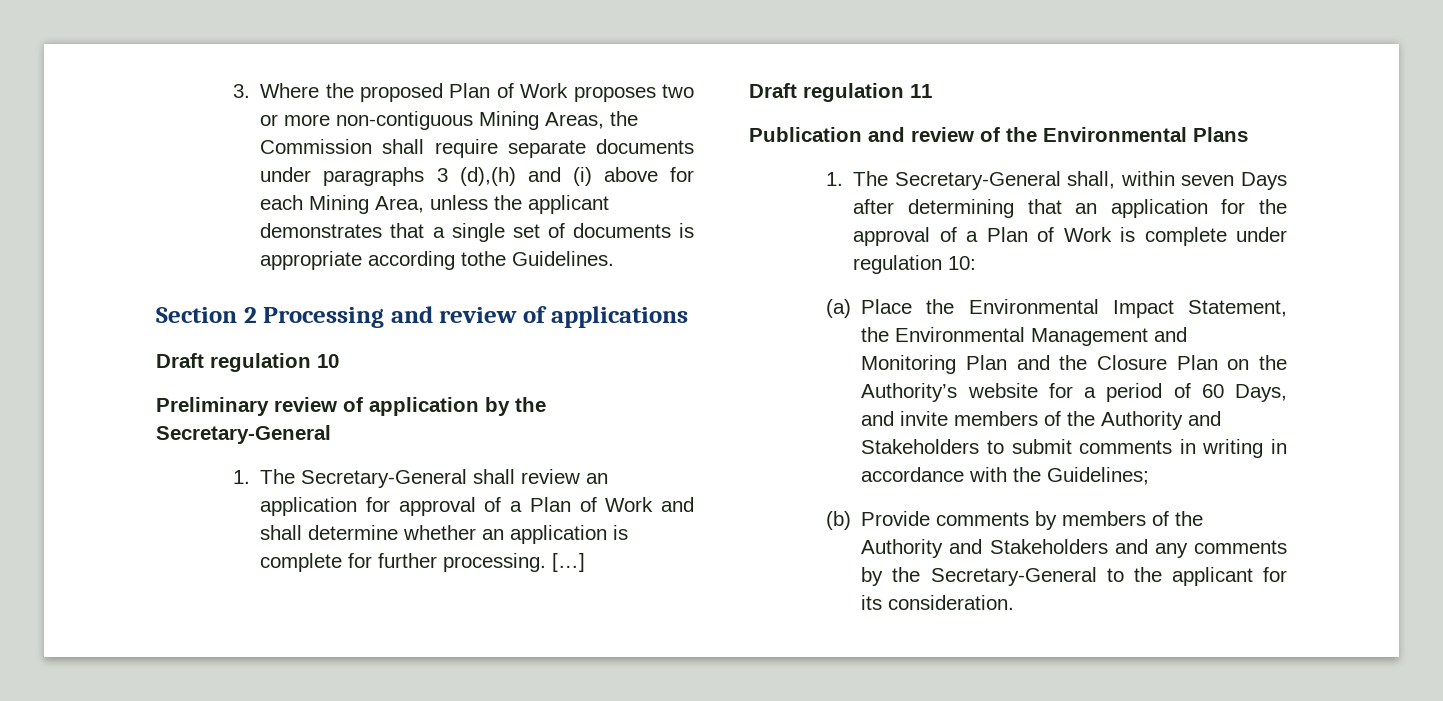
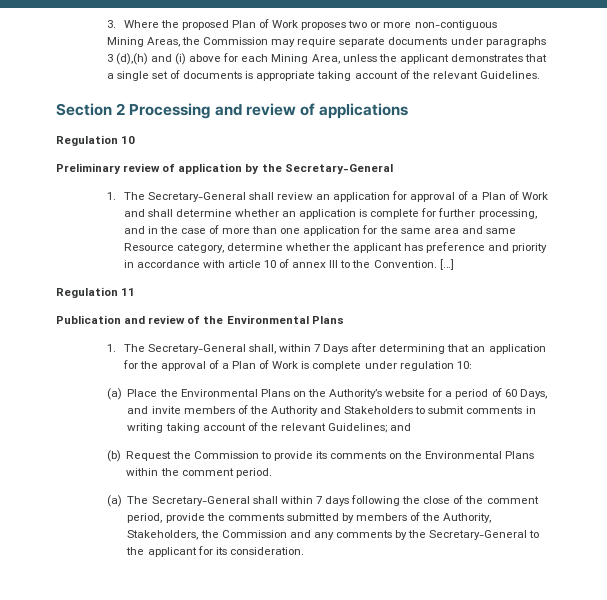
- 3. Where the proposed Plan of Work proposes two or more non-contiguous Mining Areas, the Commission shall require separate documents under paragraphs 3 (d),(h) and (i) above for each Mining Area, unless the applicant demonstrates that a single set of documents is appropriate according tothe Guidelines.
+ 3. Where the proposed Plan of Work proposes two or more non-contiguous
+ Mining Areas, the Commission may require separate documents under paragraphs 3 (d),(h) and (i) above for each Mining Area, unless the applicant demonstrates that a single set of documents is appropriate taking account of the relevant Guidelines.
- Draft regulation 10
+ Regulation 10
- 1. The Secretary-General shall review an application for approval of a Plan of Work and shall determine whether an application is complete for further processing.
+ 1. The Secretary-General shall review an application for approval of a Plan of Work and shall determine whether an application is complete for further processing, and in the case of more than one application for the same area and same Resource category, determine whether the applicant has preference and priority in accordance with article 10 of annex III to the Convention.
- Draft regulation 11
+ Regulation 11
- 1. The Secretary-General shall, within seven Days after determining that an application for the approval of a Plan of Work is complete under regulation 10:
+ 1. The Secretary-General shall, within 7 Days after determining that an application for the approval of a Plan of Work is complete under regulation 10:
- (a) Place the Environmental Impact Statement, the Environmental Management and Monitoring Plan and the Closure Plan on the Authority’s website for a period of 60 Days, and invite members of the Authority and Stakeholders to submit comments in writing in accordance with the Guidelines;
+ (a) Place the Environmental Plans on the Authority’s website for a period of 60 Days, and invite members of the Authority and Stakeholders to submit comments in writing taking account of the relevant Guidelines; and
- (b) Provide comments by members of the Authority and Stakeholders and any comments by the Secretary-General to the applicant for its consideration.
+ (b) Request the Commission to provide its comments on the Environmental Plans within the comment period.
+ (a) The Secretary-General shall within 7 days following the close of the comment period, provide the comments submitted by members of the Authority, Stakeholders, the Commission and any comments by the Secretary-General to the applicant for its consideration.

